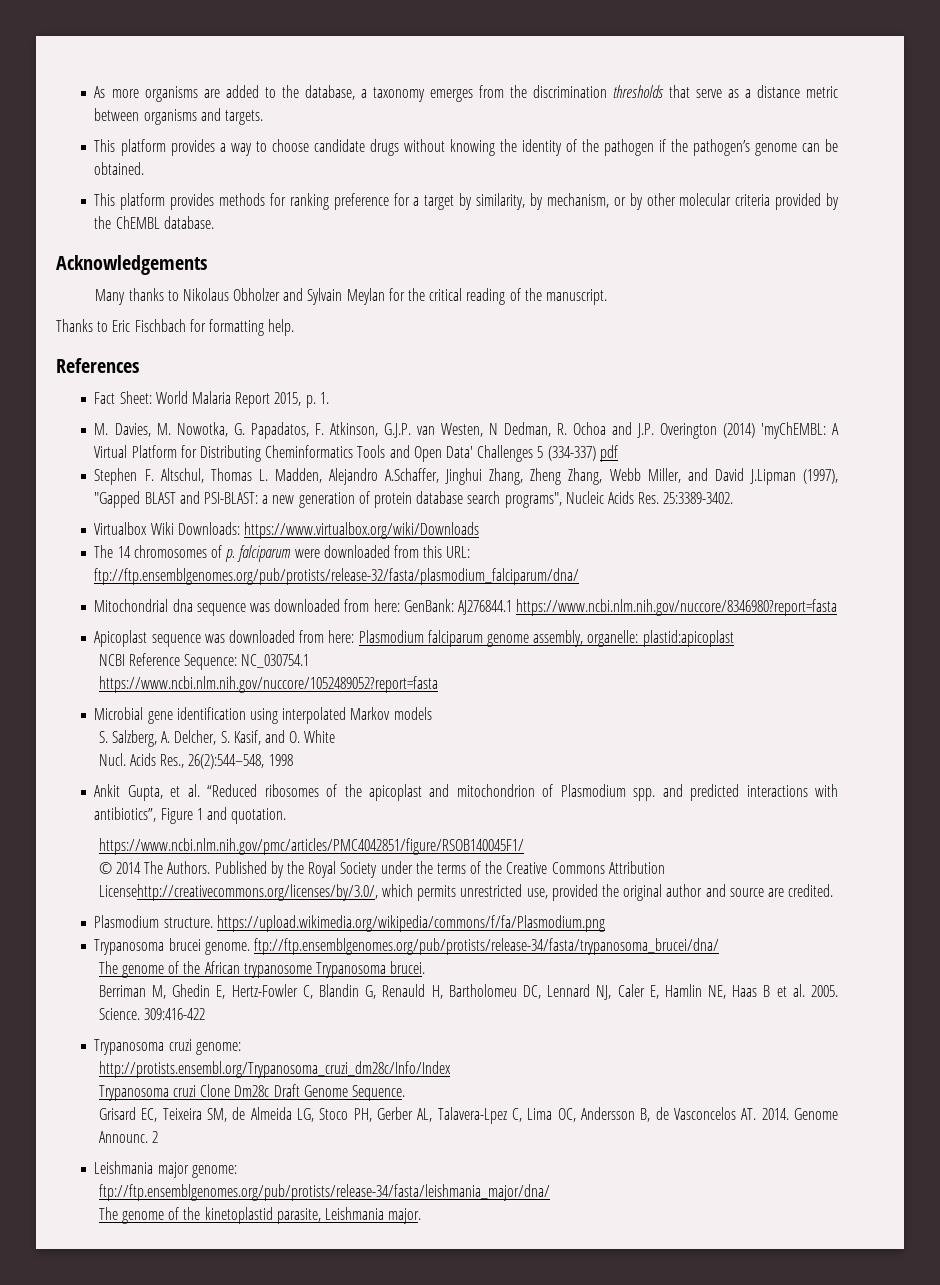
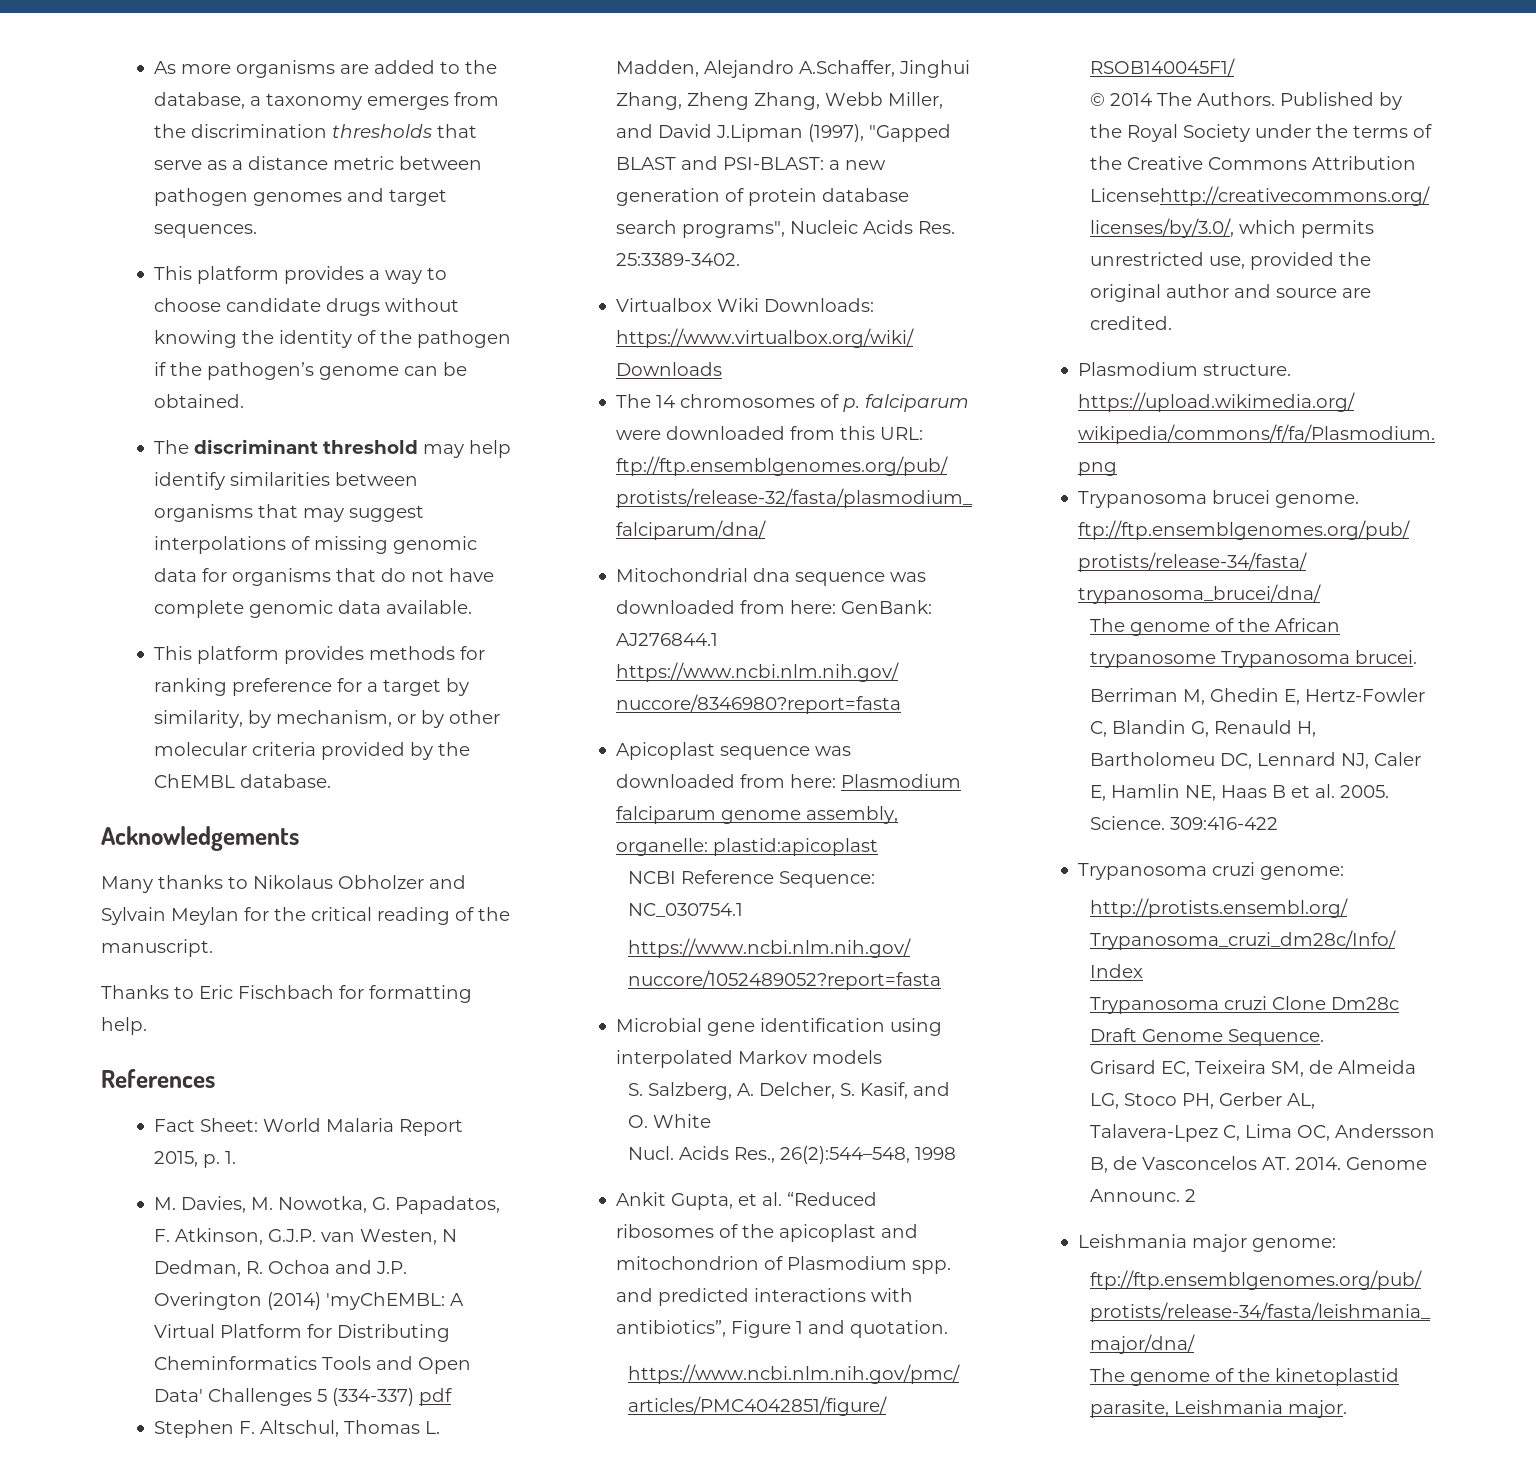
- As more organisms are added to the database, a taxonomy emerges from the discrimination thresholds that serve as a distance metric between organisms and targets.
+ As more organisms are added to the database, a taxonomy emerges from the discrimination thresholds that serve as a distance metric between pathogen genomes and target sequences.
+ The discriminant threshold may help identify similarities between organisms that may suggest interpolations of missing genomic data for organisms that do not have complete genomic data available.

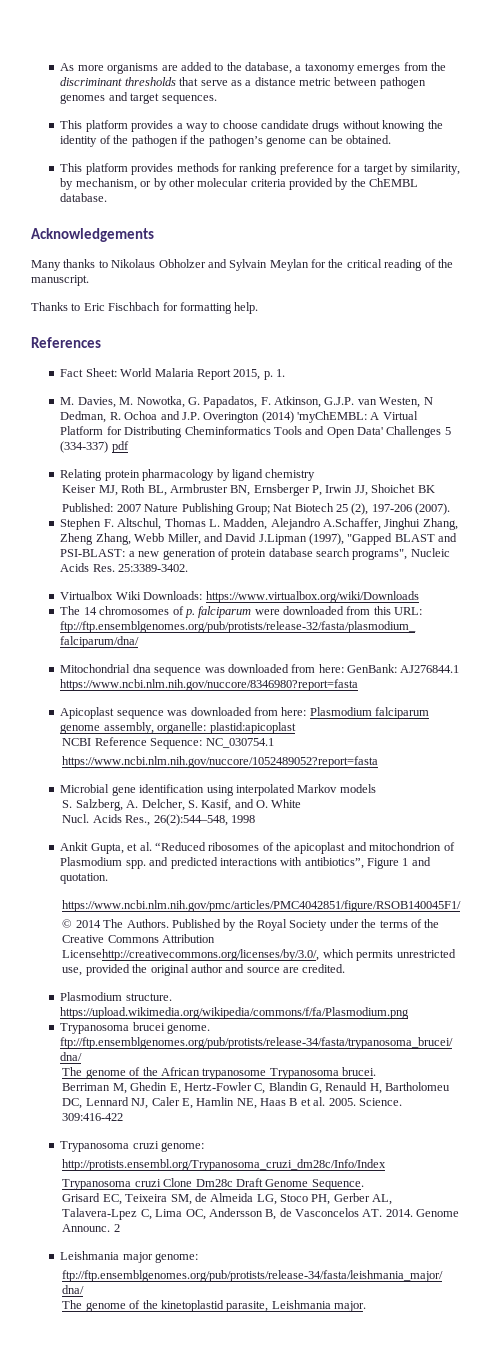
- As more organisms are added to the database, a taxonomy emerges from the discrimination thresholds that serve as a distance metric between pathogen genomes and target sequences.
+ As more organisms are added to the database, a taxonomy emerges from the discriminant thresholds that serve as a distance metric between pathogen genomes and target sequences.
- The discriminant threshold may help identify similarities between organisms that may suggest interpolations of missing genomic data for organisms that do not have complete genomic data available.
+ Relating protein pharmacology by ligand chemistry
+ Keiser MJ, Roth BL, Armbruster BN, Ernsberger P, Irwin JJ, Shoichet BK
+ Published: 2007 Nature Publishing Group; Nat Biotech 25 (2), 197-206 (2007).

